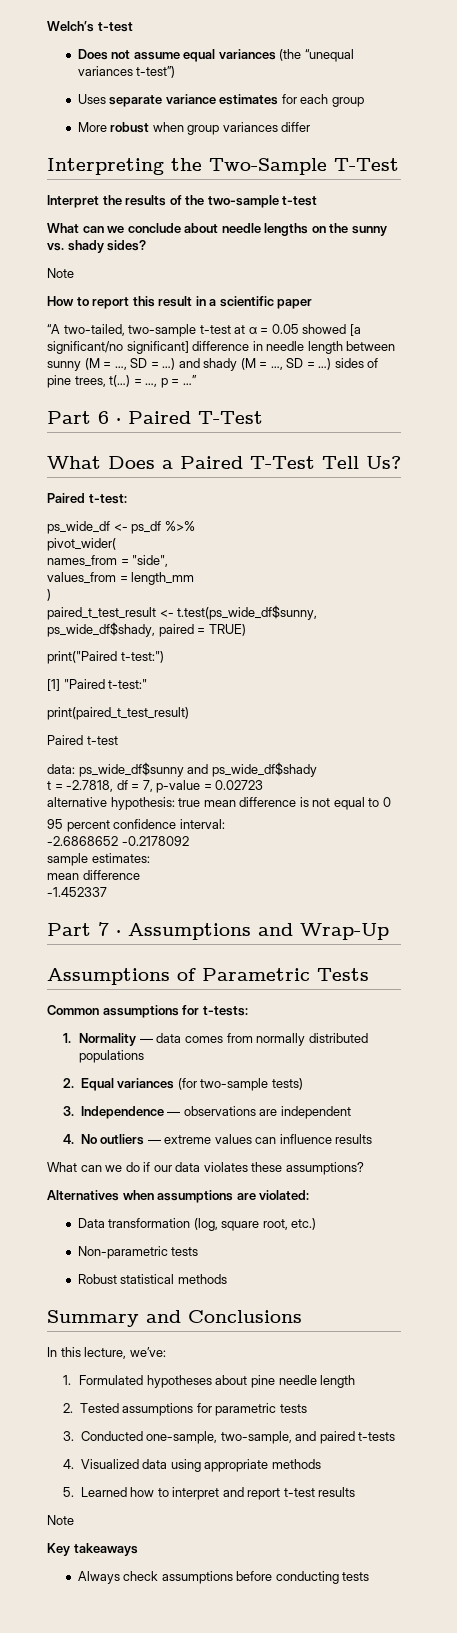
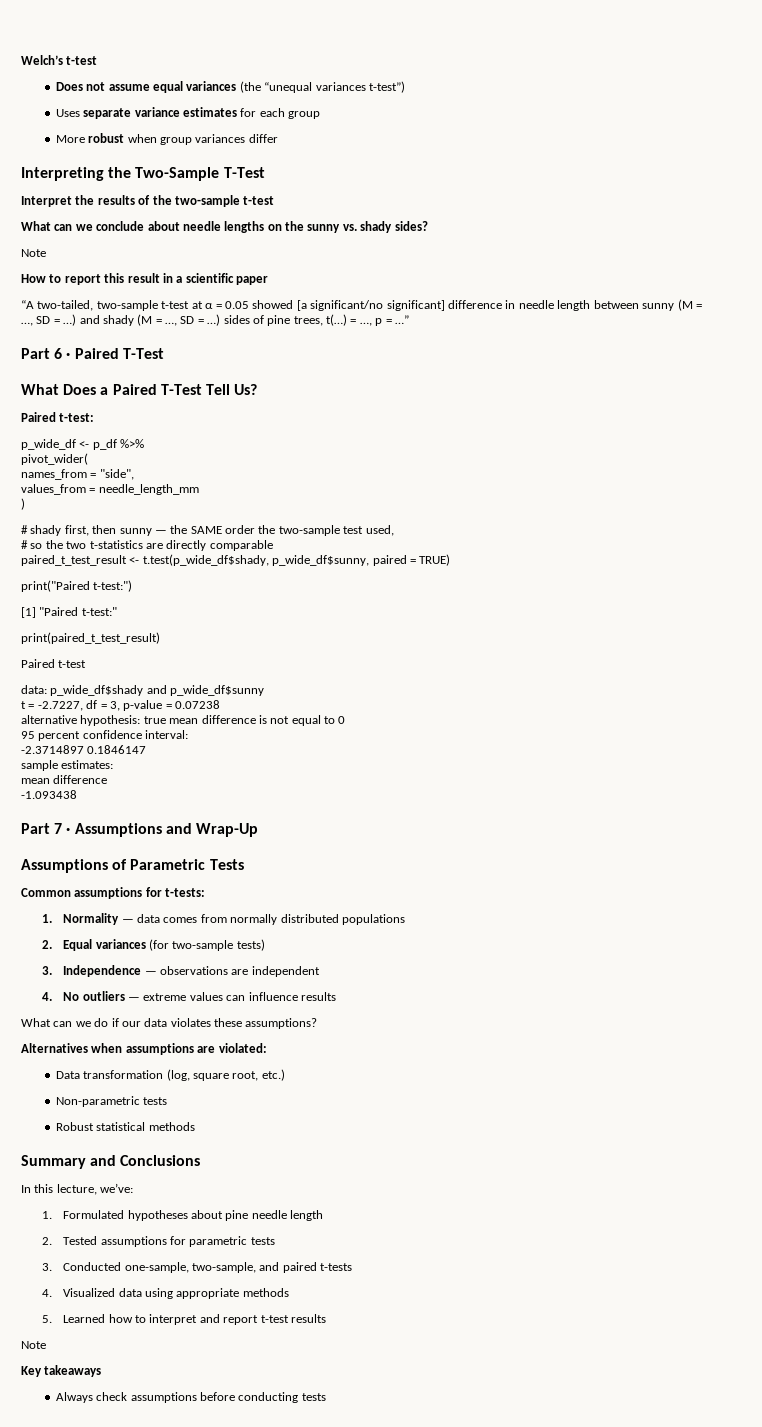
- ps_wide_df <- ps_df %>%
+ p_wide_df <- p_df %>%
- values_from = length_mm
+ values_from = needle_length_mm
+ # shady first, then sunny — the SAME order the two-sample test used,
+ # so the two t-statistics are directly comparable
- paired_t_test_result <- t.test(ps_wide_df$sunny, ps_wide_df$shady, paired = TRUE)
+ paired_t_test_result <- t.test(p_wide_df$shady, p_wide_df$sunny, paired = TRUE)
- data: ps_wide_df$sunny and ps_wide_df$shady
+ data: p_wide_df$shady and p_wide_df$sunny
- t = -2.7818, df = 7, p-value = 0.02723
+ t = -2.7227, df = 3, p-value = 0.07238
- -2.6868652 -0.2178092
+ -2.3714897 0.1846147
- -1.452337
+ -1.093438

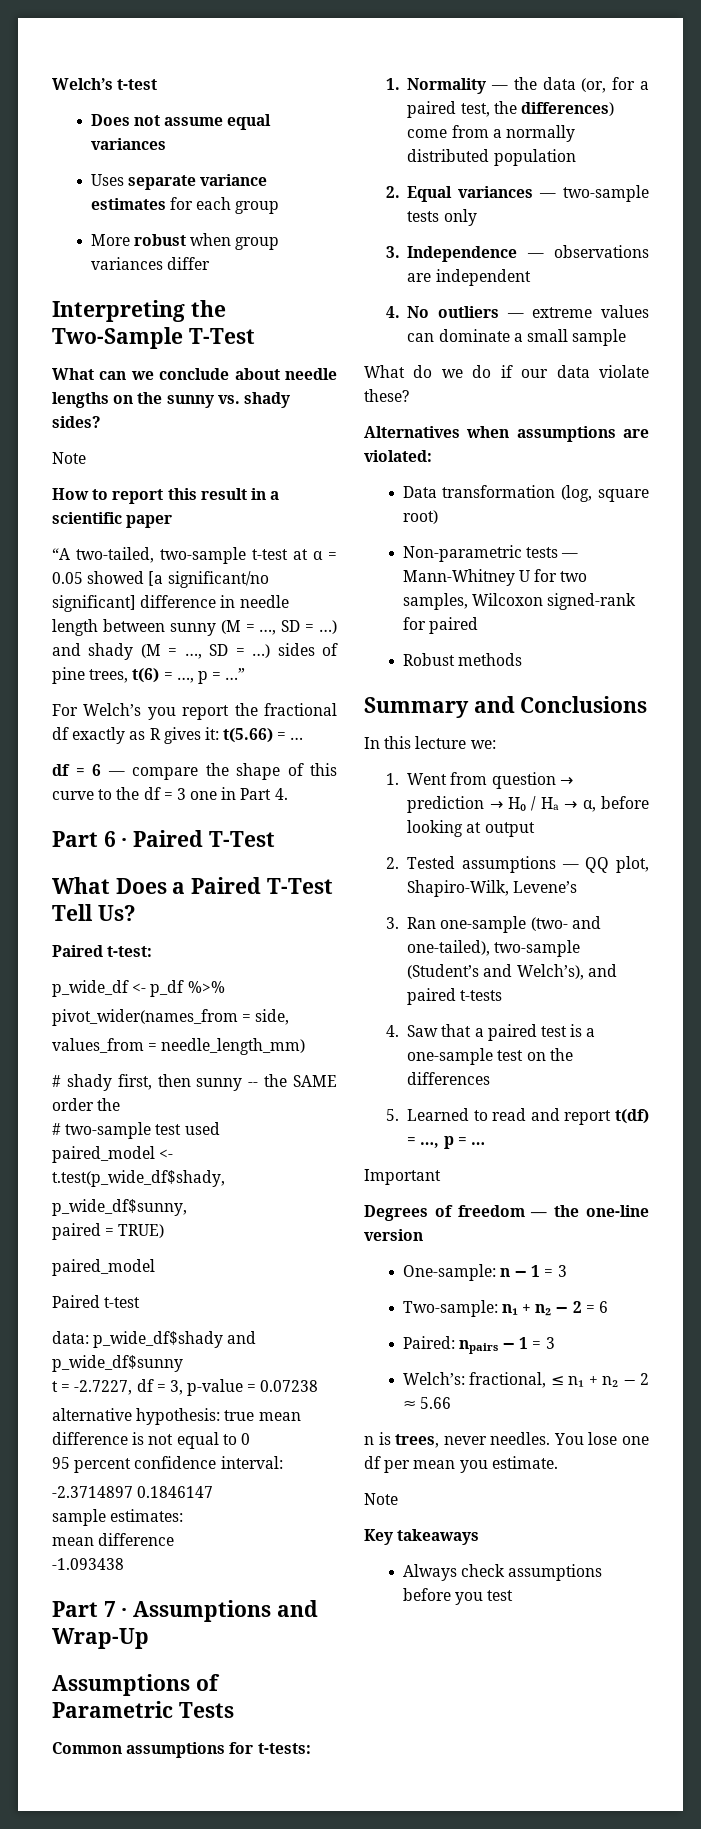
- Does not assume equal variances (the “unequal variances t-test”)
+ Does not assume equal variances
- Interpret the results of the two-sample t-test
- “A two-tailed, two-sample t-test at α = 0.05 showed [a significant/no significant] difference in needle length between sunny (M = …, SD = …) and shady (M = …, SD = …) sides of pine trees, t(…) = …, p = …”
+ “A two-tailed, two-sample t-test at α = 0.05 showed [a significant/no significant] difference in needle length between sunny (M = …, SD = …) and shady (M = …, SD = …) sides of pine trees, t(6) = …, p = …”
+ For Welch’s you report the fractional df exactly as R gives it: t(5.66) = …
+ df = 6 — compare the shape of this curve to the df = 3 one in Part 4.
- pivot_wider(
- names_from = "side",
+ pivot_wider(names_from = side,
- values_from = needle_length_mm
- )
+ values_from = needle_length_mm)
- # shady first, then sunny — the SAME order the two-sample test used,
- # so the two t-statistics are directly comparable
- paired_t_test_result <- t.test(p_wide_df$shady, p_wide_df$sunny, paired = TRUE)
- print("Paired t-test:")
- [1] "Paired t-test:"
- print(paired_t_test_result)
+ # shady first, then sunny -- the SAME order the
+ # two-sample test used
+ paired_model <- t.test(p_wide_df$shady,
+ p_wide_df$sunny,
+ paired = TRUE)
+ paired_model
- 1. Normality — data comes from normally distributed populations
+ 1. Normality — the data (or, for a paired test, the differences) come from a normally distributed population
- 2. Equal variances (for two-sample tests)
+ 2. Equal variances — two-sample tests only
- 4. No outliers — extreme values can influence results
- What can we do if our data violates these assumptions?
+ 4. No outliers — extreme values can dominate a small sample
+ What do we do if our data violate these?
- Data transformation (log, square root, etc.)
+ Data transformation (log, square root)
- Non-parametric tests
+ Non-parametric tests — Mann-Whitney U for two samples, Wilcoxon signed-rank for paired
- Robust statistical methods
+ Robust methods
- In this lecture, we’ve:
- 1. Formulated hypotheses about pine needle length
- 2. Tested assumptions for parametric tests
- 3. Conducted one-sample, two-sample, and paired t-tests
- 4. Visualized data using appropriate methods
- 5. Learned how to interpret and report t-test results
+ In this lecture we:
+ 1. Went from question → prediction → H₀ / Hₐ → α, before looking at output
+ 2. Tested assumptions — QQ plot, Shapiro-Wilk, Levene’s
+ 3. Ran one-sample (two- and one-tailed), two-sample (Student’s and Welch’s), and paired t-tests
+ 4. Saw that a paired test is a one-sample test on the differences
+ 5. Learned to read and report t(df) = …, p = …
+ Important
+ Degrees of freedom — the one-line version
+ One-sample: n − 1 = 3
+ Two-sample: n₁ + n₂ − 2 = 6
+ Paired: npairs − 1 = 3
+ Welch’s: fractional, ≤ n₁ + n₂ − 2 ≈ 5.66
+ n is trees, never needles. You lose one df per mean you estimate.
- Always check assumptions before conducting tests
+ Always check assumptions before you test

